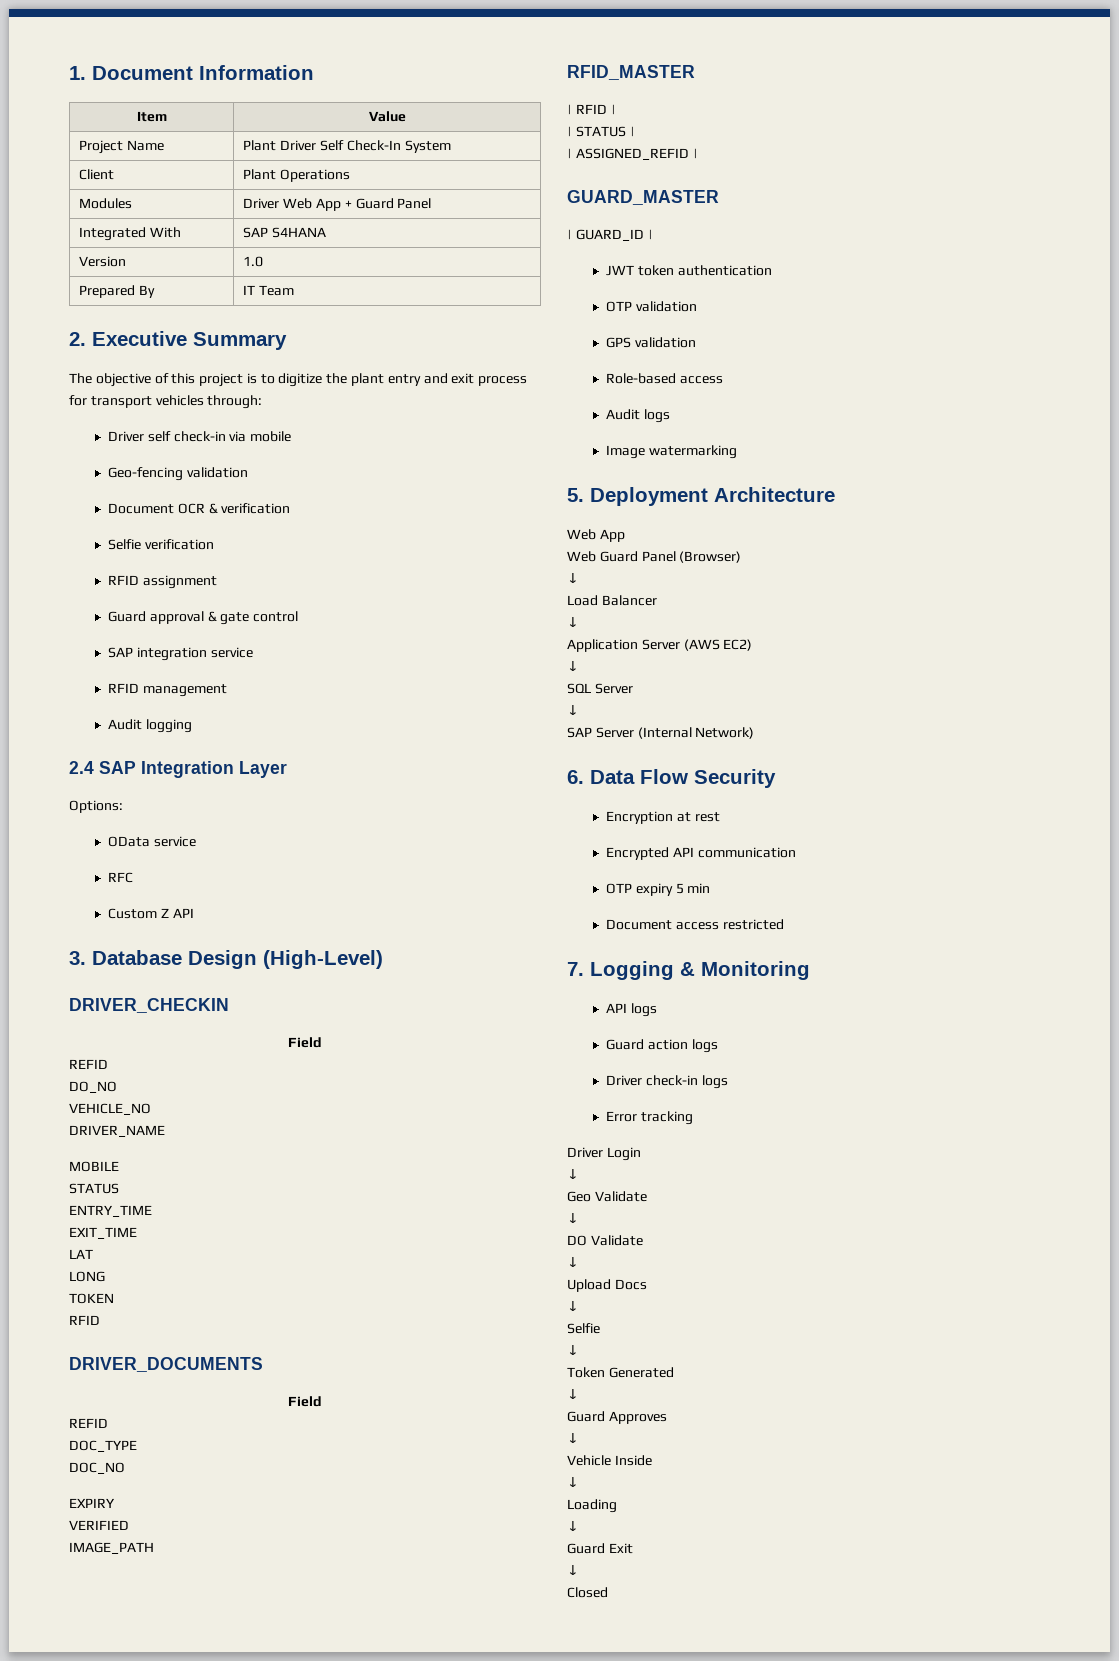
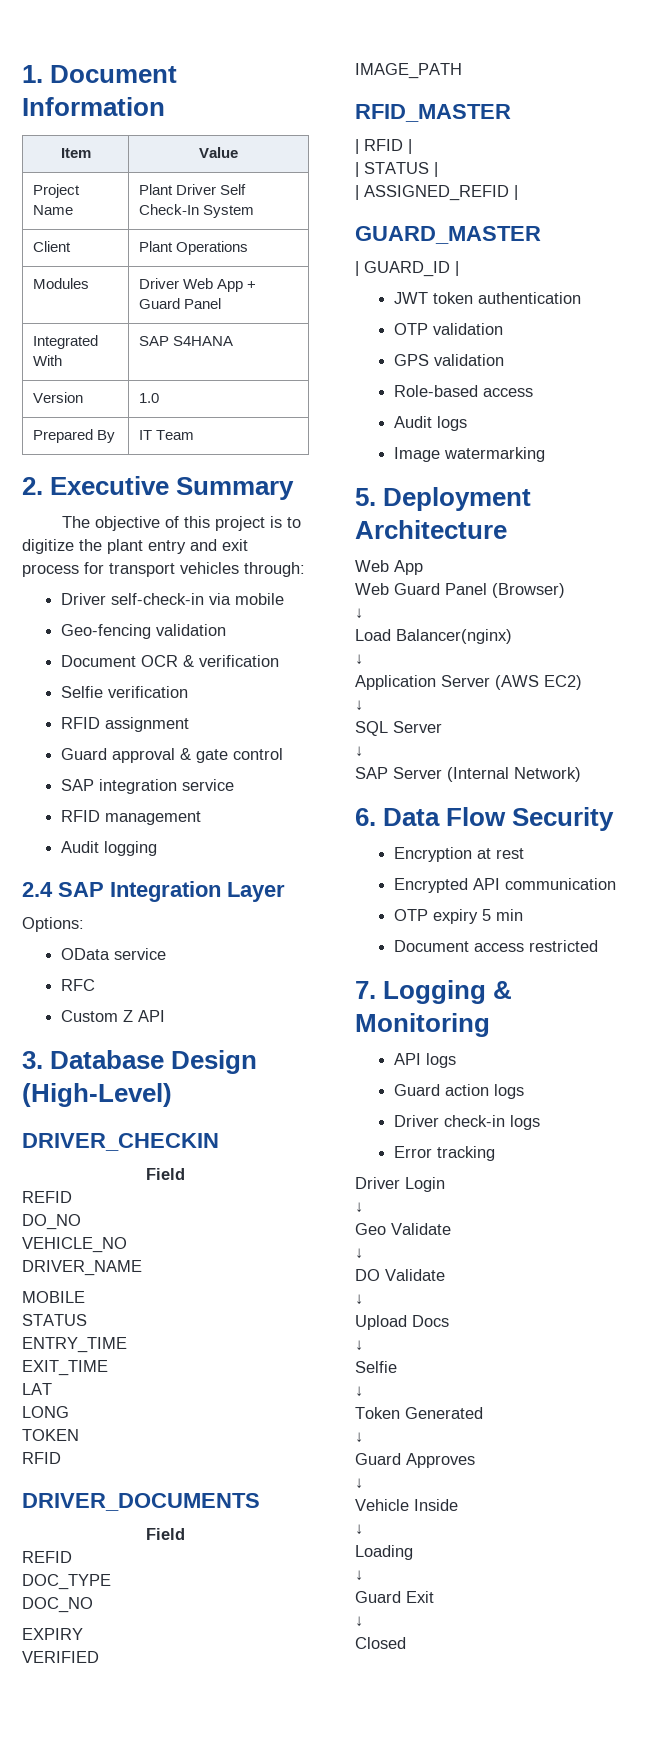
- Driver self check-in via mobile
+ Driver self-check-in via mobile
- Load Balancer
+ Load Balancer(nginx)

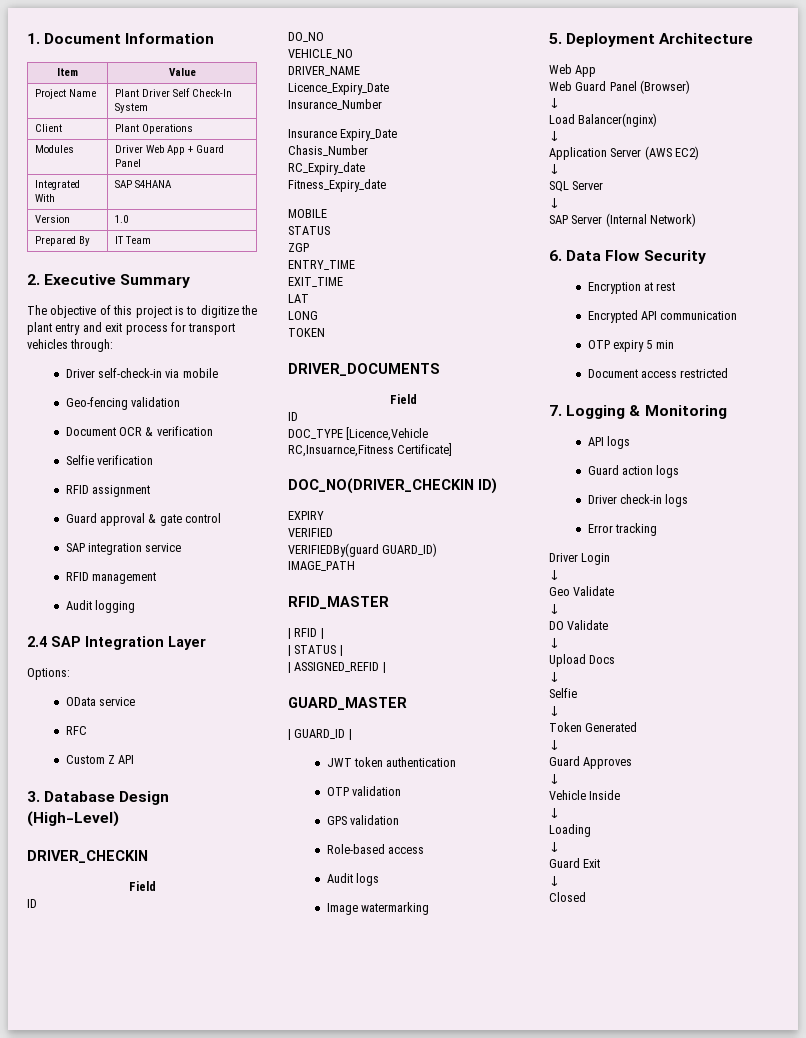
  DRIVER_CHECKIN
  Field
- REFID
+ ID
+ Licence_Expiry_Date
+ Insurance_Number
+ Insurance Expiry_Date
+ Chasis_Number
+ RC_Expiry_date
+ Fitness_Expiry_date
+ ZGP
  TOKEN
- RFID
  DRIVER_DOCUMENTS
  Field
- REFID
+ ID
- DOC_TYPE
- DOC_NO
+ DOC_TYPE [Licence,Vehicle RC,Insuarnce,Fitness Certificate]
+ DOC_NO(DRIVER_CHECKIN ID)
+ VERIFIEDBy(guard GUARD_ID)

